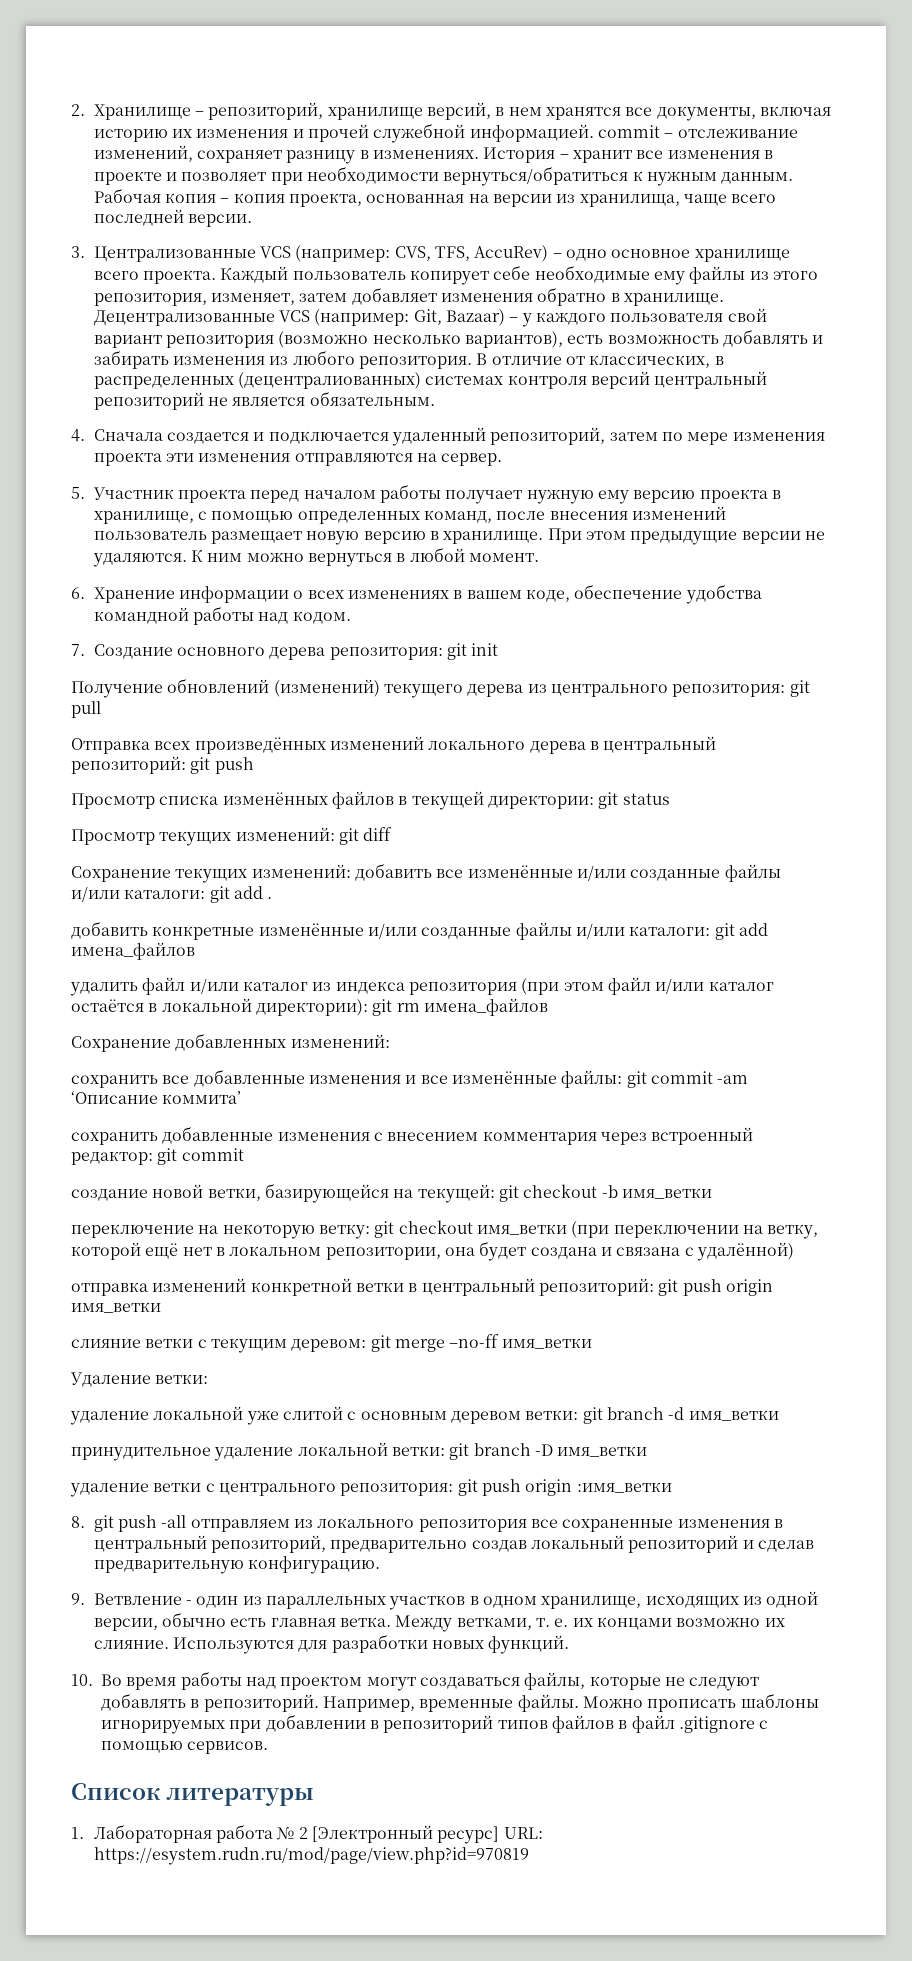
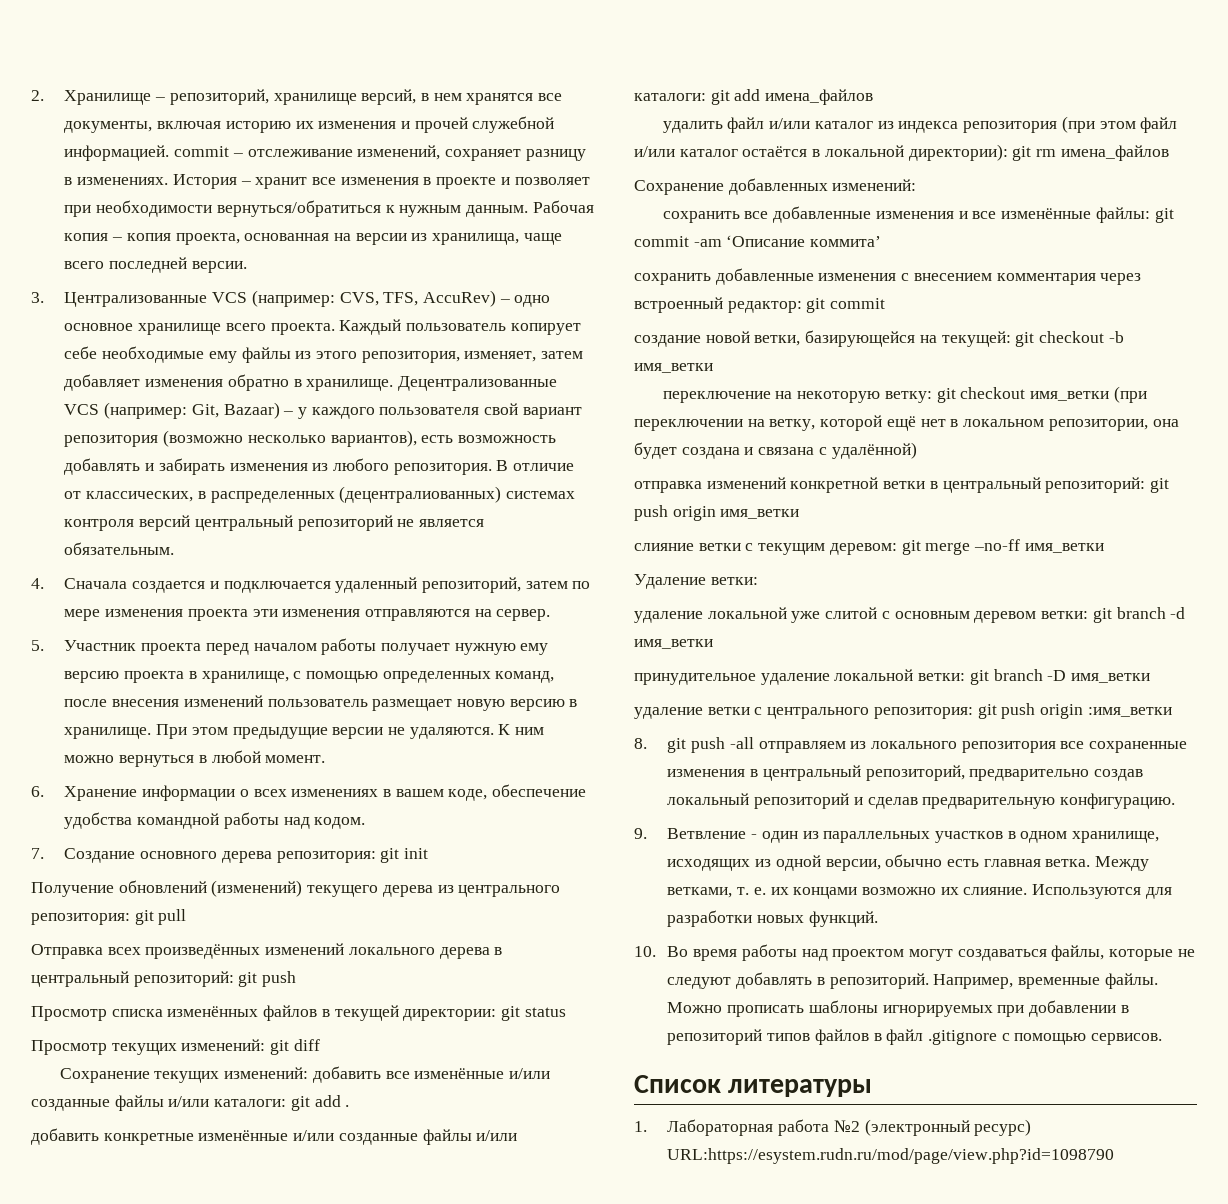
- 1. Лабораторная работа № 2 [Электронный ресурс] URL: https://esystem.rudn.ru/mod/page/view.php?id=970819
+ 1. Лабораторная работа №2 (электронный ресурс) URL:https://esystem.rudn.ru/mod/page/view.php?id=1098790

